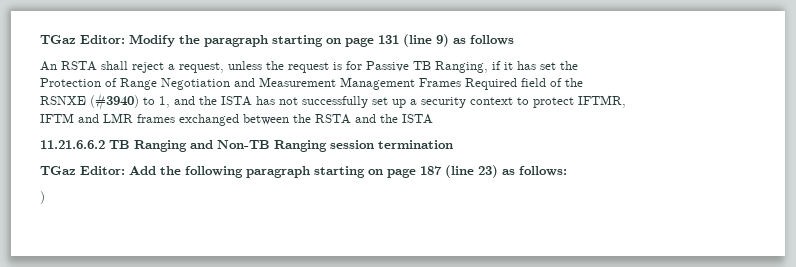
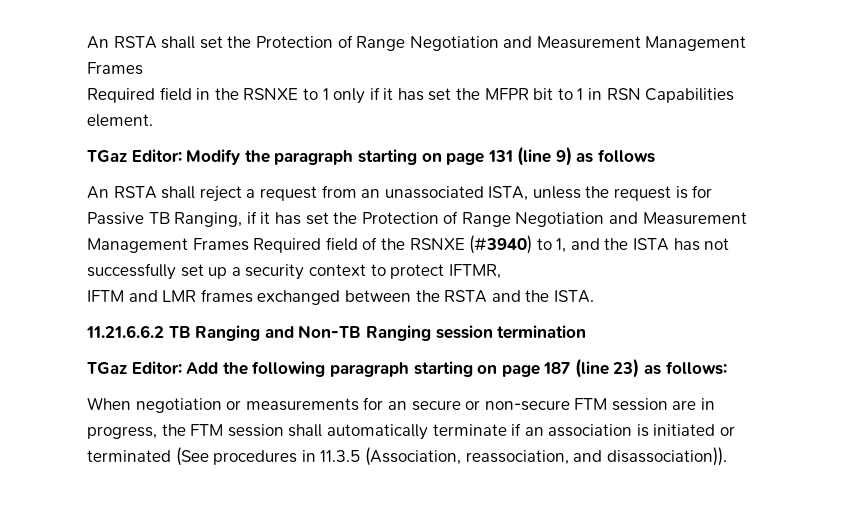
+ An RSTA shall set the Protection of Range Negotiation and Measurement Management Frames
+ Required field in the RSNXE to 1 only if it has set the MFPR bit to 1 in RSN Capabilities element.
- An RSTA shall reject a request, unless the request is for Passive TB Ranging, if it has set the
- Protection of Range Negotiation and Measurement Management Frames Required field of the
- RSNXE (#3940) to 1, and the ISTA has not successfully set up a security context to protect IFTMR,
+ An RSTA shall reject a request from an unassociated ISTA, unless the request is for Passive TB Ranging, if it has set the Protection of Range Negotiation and Measurement Management Frames Required field of the RSNXE (#3940) to 1, and the ISTA has not successfully set up a security context to protect IFTMR,
- IFTM and LMR frames exchanged between the RSTA and the ISTA
+ IFTM and LMR frames exchanged between the RSTA and the ISTA.
- )
+ When negotiation or measurements for an secure or non-secure FTM session are in progress, the FTM session shall automatically terminate if an association is initiated or terminated (See procedures in 11.3.5 (Association, reassociation, and disassociation)).

